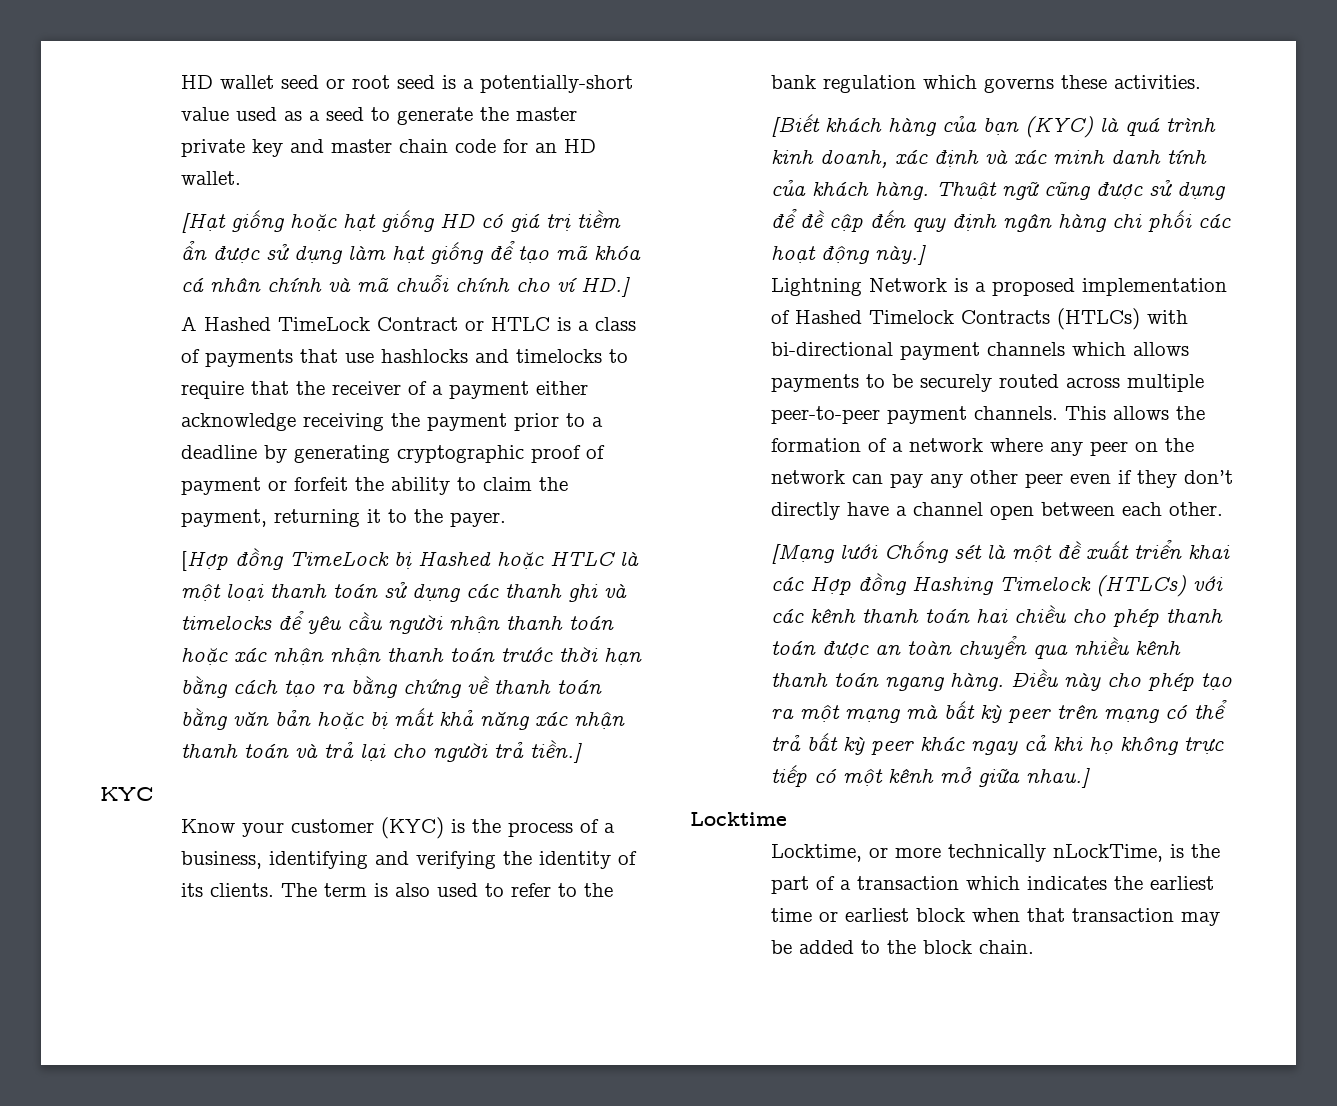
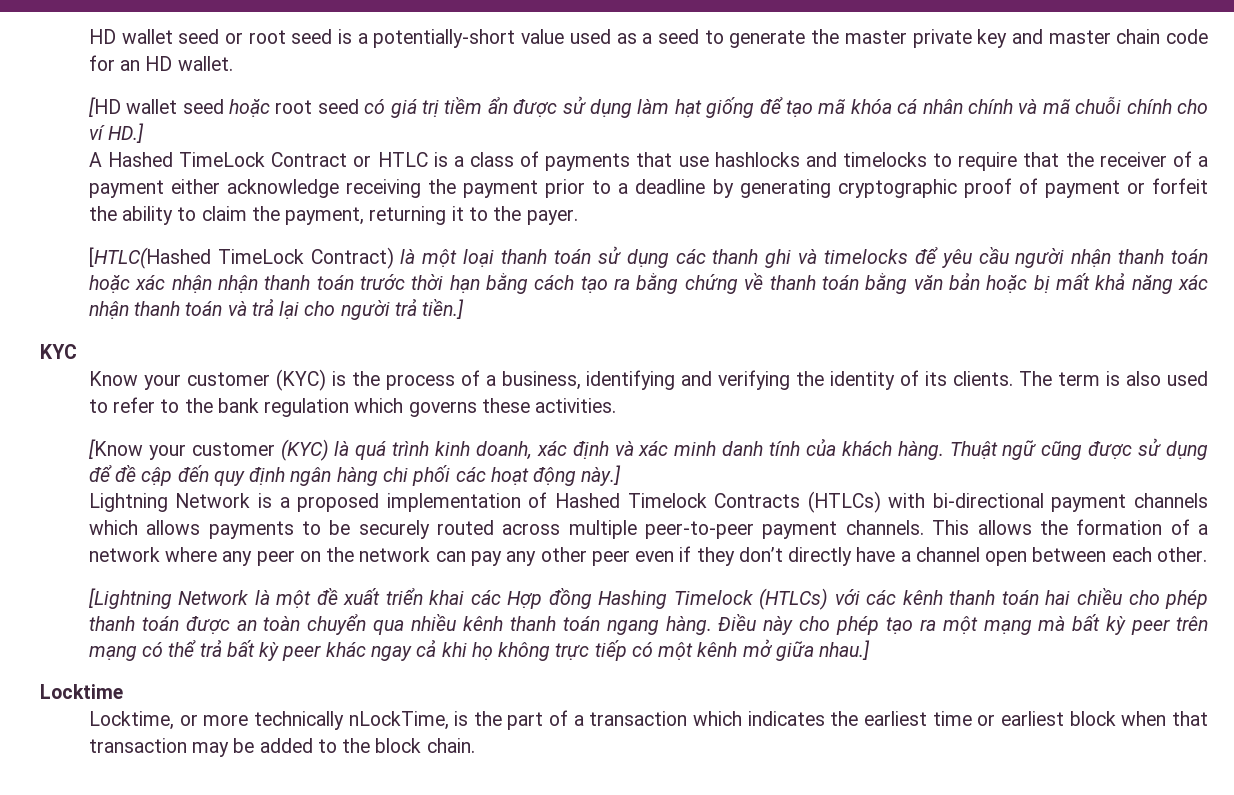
- [Hạt giống hoặc hạt giống HD có giá trị tiềm ẩn được sử dụng làm hạt giống để tạo mã khóa cá nhân chính và mã chuỗi chính cho ví HD.]
+ [HD wallet seed hoặc root seed có giá trị tiềm ẩn được sử dụng làm hạt giống để tạo mã khóa cá nhân chính và mã chuỗi chính cho ví HD.]
- [Hợp đồng TimeLock bị Hashed hoặc HTLC là một loại thanh toán sử dụng các thanh ghi và timelocks để yêu cầu người nhận thanh toán hoặc xác nhận nhận thanh toán trước thời hạn bằng cách tạo ra bằng chứng về thanh toán bằng văn bản hoặc bị mất khả năng xác nhận thanh toán và trả lại cho người trả tiền.]
+ [HTLC(Hashed TimeLock Contract) là một loại thanh toán sử dụng các thanh ghi và timelocks để yêu cầu người nhận thanh toán hoặc xác nhận nhận thanh toán trước thời hạn bằng cách tạo ra bằng chứng về thanh toán bằng văn bản hoặc bị mất khả năng xác nhận thanh toán và trả lại cho người trả tiền.]
- [Biết khách hàng của bạn (KYC) là quá trình kinh doanh, xác định và xác minh danh tính của khách hàng.
+ [Know your customer (KYC) là quá trình kinh doanh, xác định và xác minh danh tính của khách hàng.
- [Mạng lưới Chống sét là một đề xuất triển khai các Hợp đồng Hashing Timelock (HTLCs) với các kênh thanh toán hai chiều cho phép thanh toán được an toàn chuyển qua nhiều kênh thanh toán ngang hàng.
+ [Lightning Network là một đề xuất triển khai các Hợp đồng Hashing Timelock (HTLCs) với các kênh thanh toán hai chiều cho phép thanh toán được an toàn chuyển qua nhiều kênh thanh toán ngang hàng.

